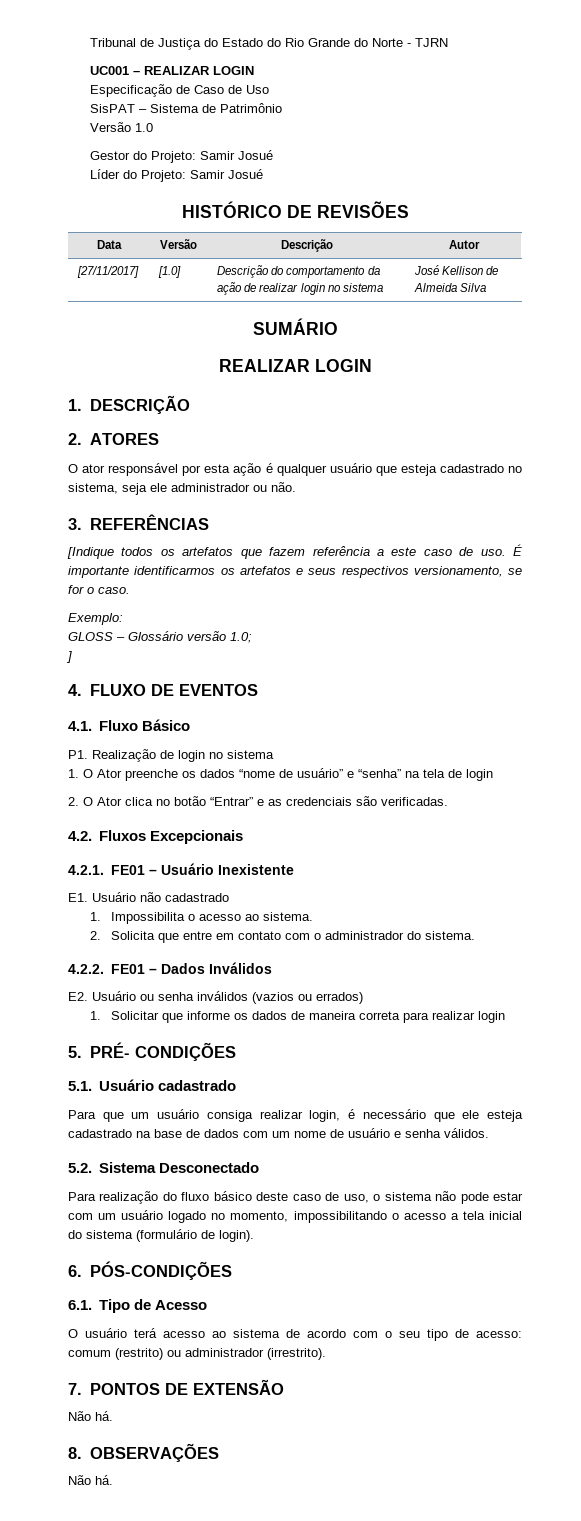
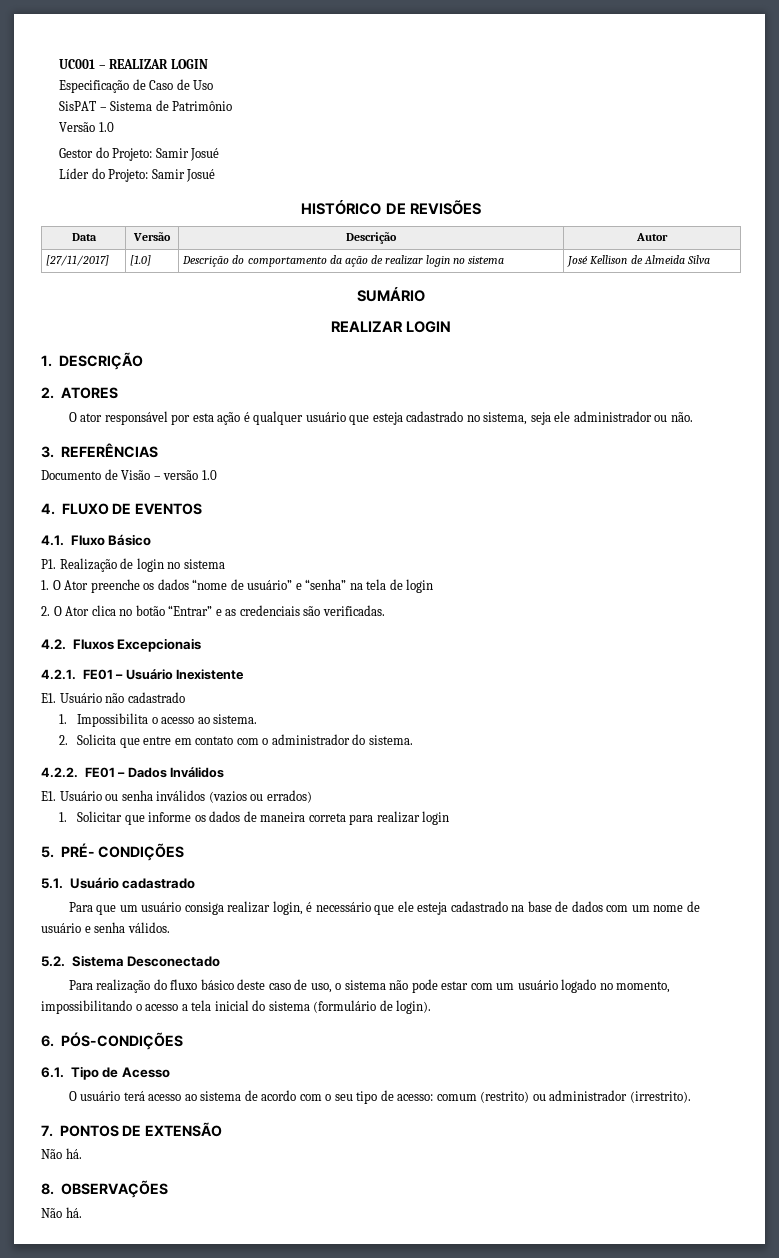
- Tribunal de Justiça do Estado do Rio Grande do Norte - TJRN
- [Indique todos os artefatos que fazem referência a este caso de uso. É importante identificarmos os artefatos e seus respectivos versionamento, se for o caso.
- Exemplo:
- GLOSS – Glossário versão 1.0;
- ]
+ Documento de Visão – versão 1.0
- E2. Usuário ou senha inválidos (vazios ou errados)
+ E1. Usuário ou senha inválidos (vazios ou errados)

